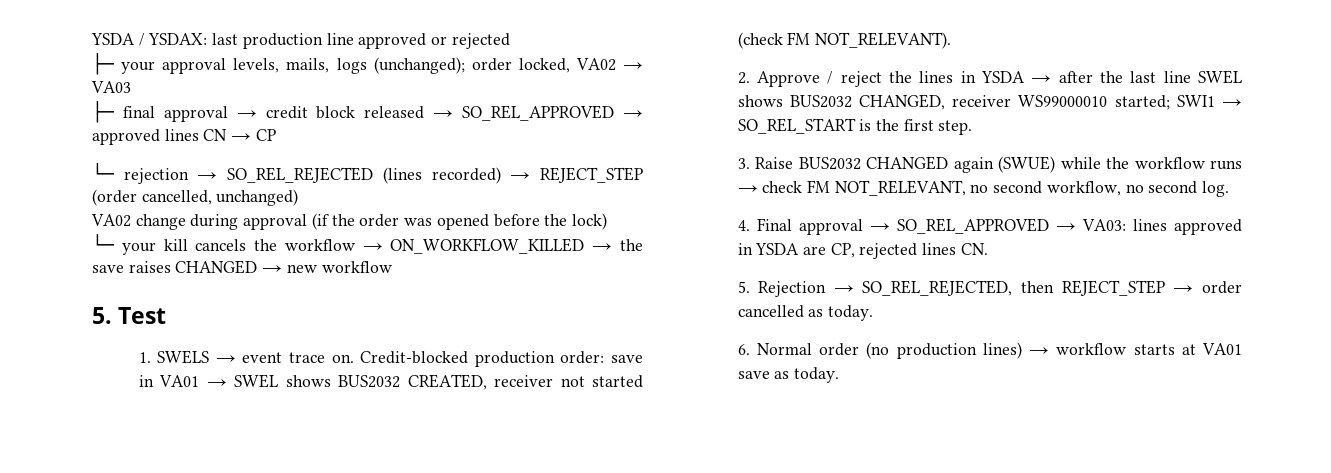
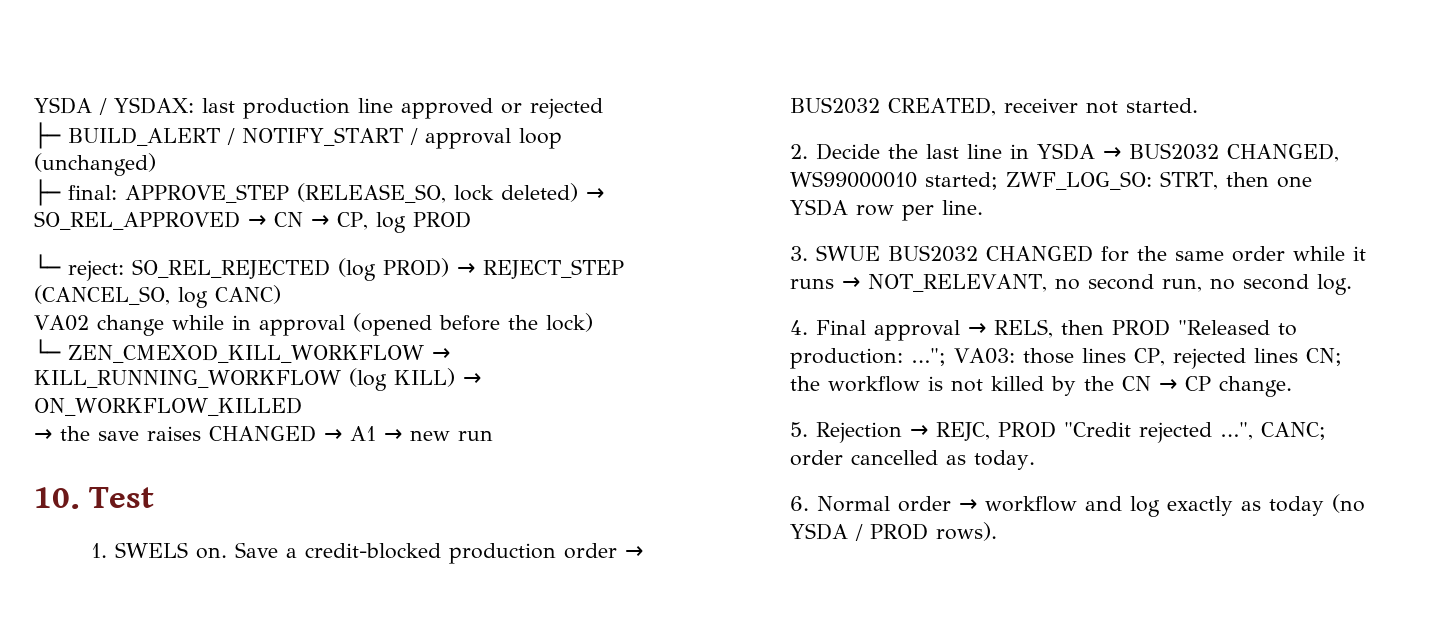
- ├─ your approval levels, mails, logs (unchanged); order locked, VA02 → VA03
- ├─ final approval → credit block released → SO_REL_APPROVED → approved lines CN → CP
- └─ rejection → SO_REL_REJECTED (lines recorded) → REJECT_STEP (order cancelled, unchanged)
- VA02 change during approval (if the order was opened before the lock)
+ ├─ BUILD_ALERT / NOTIFY_START / approval loop (unchanged)
+ ├─ final: APPROVE_STEP (RELEASE_SO, lock deleted) → SO_REL_APPROVED → CN → CP, log PROD
+ └─ reject: SO_REL_REJECTED (log PROD) → REJECT_STEP (CANCEL_SO, log CANC)
+ VA02 change while in approval (opened before the lock)
- └─ your kill cancels the workflow → ON_WORKFLOW_KILLED → the save raises CHANGED → new workflow
- 5. Test
- 1. SWELS → event trace on. Credit-blocked production order: save in VA01 → SWEL shows BUS2032 CREATED, receiver not started (check FM NOT_RELEVANT).
- 2. Approve / reject the lines in YSDA → after the last line SWEL shows BUS2032 CHANGED, receiver WS99000010 started; SWI1 → SO_REL_START is the first step.
+ └─ ZEN_CMEXOD_KILL_WORKFLOW → KILL_RUNNING_WORKFLOW (log KILL) → ON_WORKFLOW_KILLED
+ → the save raises CHANGED → A1 → new run
+ 10. Test
+ 1. SWELS on. Save a credit-blocked production order → BUS2032 CREATED, receiver not started.
+ 2. Decide the last line in YSDA → BUS2032 CHANGED, WS99000010 started; ZWF_LOG_SO: STRT, then one YSDA row per line.
- 3. Raise BUS2032 CHANGED again (SWUE) while the workflow runs → check FM NOT_RELEVANT, no second workflow, no second log.
+ 3. SWUE BUS2032 CHANGED for the same order while it runs → NOT_RELEVANT, no second run, no second log.
- 4. Final approval → SO_REL_APPROVED → VA03: lines approved in YSDA are CP, rejected lines CN.
- 5. Rejection → SO_REL_REJECTED, then REJECT_STEP → order cancelled as today.
+ 4. Final approval → RELS, then PROD "Released to production: …"; VA03: those lines CP, rejected lines CN; the workflow is not killed by the CN → CP change.
+ 5. Rejection → REJC, PROD "Credit rejected …", CANC; order cancelled as today.
- 6. Normal order (no production lines) → workflow starts at VA01 save as today.
+ 6. Normal order → workflow and log exactly as today (no YSDA / PROD rows).

